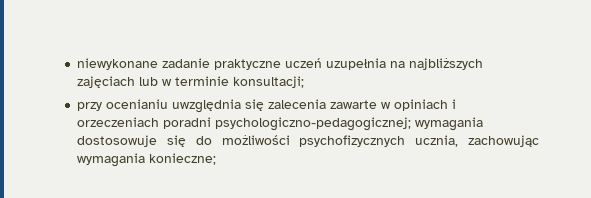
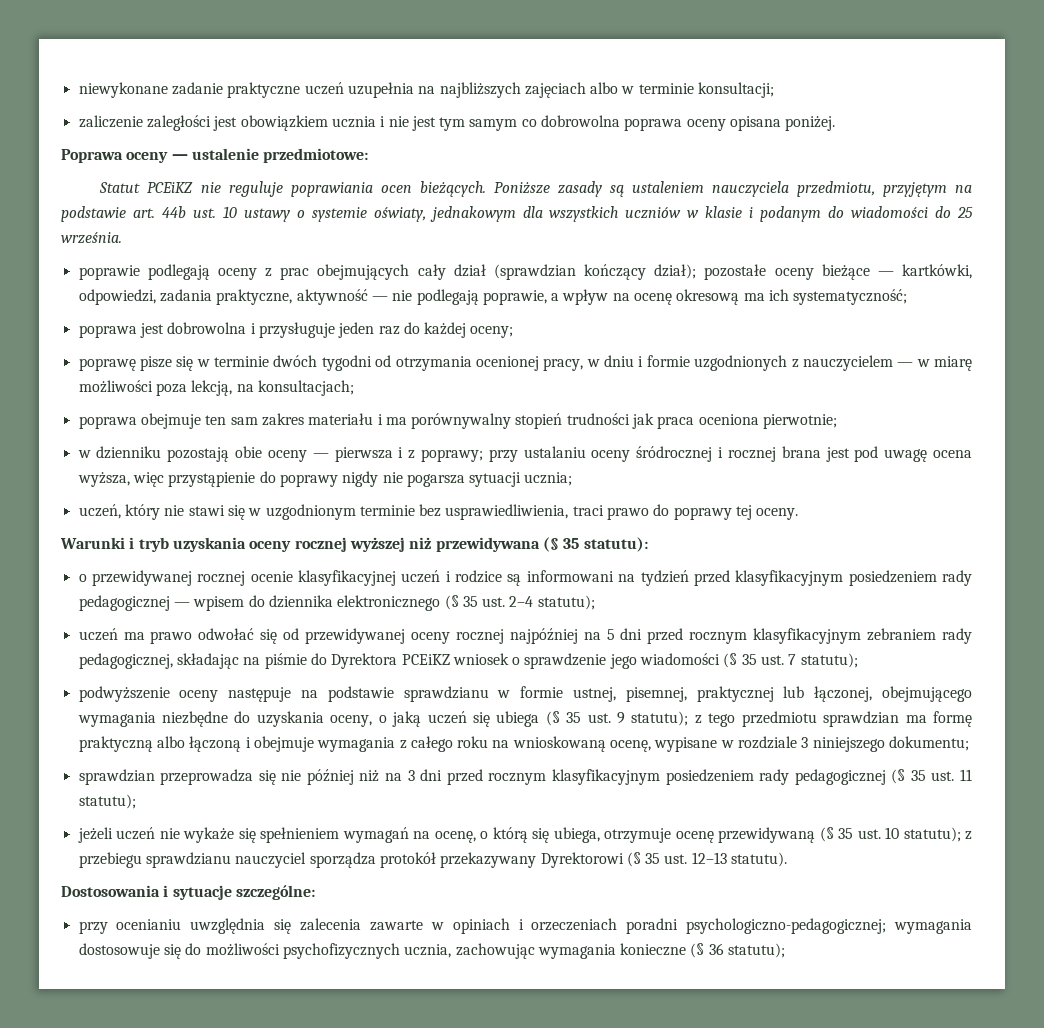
- niewykonane zadanie praktyczne uczeń uzupełnia na najbliższych zajęciach lub w terminie konsultacji;
+ niewykonane zadanie praktyczne uczeń uzupełnia na najbliższych zajęciach albo w terminie konsultacji;
+ zaliczenie zaległości jest obowiązkiem ucznia i nie jest tym samym co dobrowolna poprawa oceny opisana poniżej.
+ Poprawa oceny — ustalenie przedmiotowe:
+ Statut PCEiKZ nie reguluje poprawiania ocen bieżących. Poniższe zasady są ustaleniem nauczyciela przedmiotu, przyjętym na podstawie art. 44b ust. 10 ustawy o systemie oświaty, jednakowym dla wszystkich uczniów w klasie i podanym do wiadomości do 25 września.
+ poprawie podlegają oceny z prac obejmujących cały dział (sprawdzian kończący dział); pozostałe oceny bieżące — kartkówki, odpowiedzi, zadania praktyczne, aktywność — nie podlegają poprawie, a wpływ na ocenę okresową ma ich systematyczność;
+ poprawa jest dobrowolna i przysługuje jeden raz do każdej oceny;
+ poprawę pisze się w terminie dwóch tygodni od otrzymania ocenionej pracy, w dniu i formie uzgodnionych z nauczycielem — w miarę możliwości poza lekcją, na konsultacjach;
+ poprawa obejmuje ten sam zakres materiału i ma porównywalny stopień trudności jak praca oceniona pierwotnie;
+ w dzienniku pozostają obie oceny — pierwsza i z poprawy; przy ustalaniu oceny śródrocznej i rocznej brana jest pod uwagę ocena wyższa, więc przystąpienie do poprawy nigdy nie pogarsza sytuacji ucznia;
+ uczeń, który nie stawi się w uzgodnionym terminie bez usprawiedliwienia, traci prawo do poprawy tej oceny.
+ Warunki i tryb uzyskania oceny rocznej wyższej niż przewidywana (§ 35 statutu):
+ o przewidywanej rocznej ocenie klasyfikacyjnej uczeń i rodzice są informowani na tydzień przed klasyfikacyjnym posiedzeniem rady pedagogicznej — wpisem do dziennika elektronicznego (§ 35 ust. 2–4 statutu);
+ uczeń ma prawo odwołać się od przewidywanej oceny rocznej najpóźniej na 5 dni przed rocznym klasyfikacyjnym zebraniem rady pedagogicznej, składając na piśmie do Dyrektora PCEiKZ wniosek o sprawdzenie jego wiadomości (§ 35 ust. 7 statutu);
+ podwyższenie oceny następuje na podstawie sprawdzianu w formie ustnej, pisemnej, praktycznej lub łączonej, obejmującego wymagania niezbędne do uzyskania oceny, o jaką uczeń się ubiega (§ 35 ust. 9 statutu); z tego przedmiotu sprawdzian ma formę praktyczną albo łączoną i obejmuje wymagania z całego roku na wnioskowaną ocenę, wypisane w rozdziale 3 niniejszego dokumentu;
+ sprawdzian przeprowadza się nie później niż na 3 dni przed rocznym klasyfikacyjnym posiedzeniem rady pedagogicznej (§ 35 ust. 11 statutu);
+ jeżeli uczeń nie wykaże się spełnieniem wymagań na ocenę, o którą się ubiega, otrzymuje ocenę przewidywaną (§ 35 ust. 10 statutu); z przebiegu sprawdzianu nauczyciel sporządza protokół przekazywany Dyrektorowi (§ 35 ust. 12–13 statutu).
+ Dostosowania i sytuacje szczególne:
- przy ocenianiu uwzględnia się zalecenia zawarte w opiniach i orzeczeniach poradni psychologiczno-pedagogicznej; wymagania dostosowuje się do możliwości psychofizycznych ucznia, zachowując wymagania konieczne;
+ przy ocenianiu uwzględnia się zalecenia zawarte w opiniach i orzeczeniach poradni psychologiczno-pedagogicznej; wymagania dostosowuje się do możliwości psychofizycznych ucznia, zachowując wymagania konieczne (§ 36 statutu);

